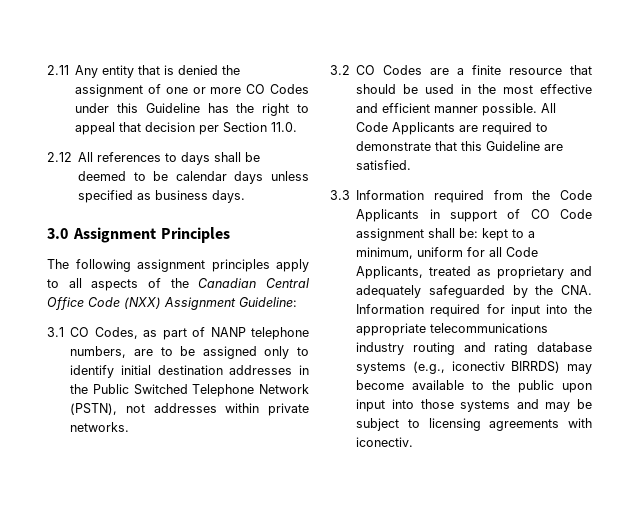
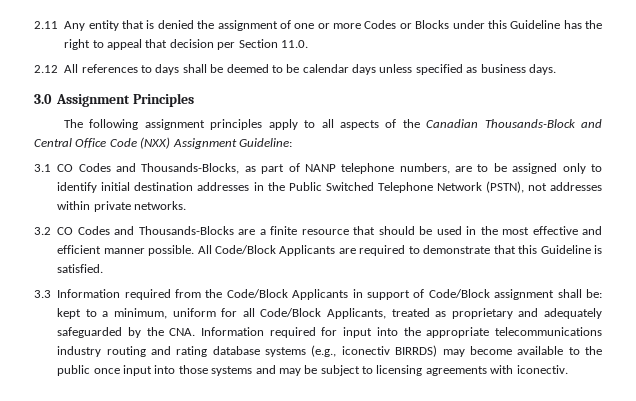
- 2.11 Any entity that is denied the assignment of one or more CO Codes under this Guideline has the right to appeal that decision per Section 11.0.
+ 2.11 Any entity that is denied the assignment of one or more Codes or Blocks under this Guideline has the right to appeal that decision per Section 11.0.
- The following assignment principles apply to all aspects of the Canadian Central Office Code (NXX) Assignment Guideline:
+ The following assignment principles apply to all aspects of the Canadian Thousands-Block and Central Office Code (NXX) Assignment Guideline:
- 3.1 CO Codes, as part of NANP telephone numbers, are to be assigned only to identify initial destination addresses in the Public Switched Telephone Network (PSTN), not addresses within private networks.
+ 3.1 CO Codes and Thousands-Blocks, as part of NANP telephone numbers, are to be assigned only to identify initial destination addresses in the Public Switched Telephone Network (PSTN), not addresses within private networks.
- 3.2 CO Codes are a finite resource that should be used in the most effective and efficient manner possible.
+ 3.2 CO Codes and Thousands-Blocks are a finite resource that should be used in the most effective and efficient manner possible.
- All Code Applicants are required to demonstrate that this Guideline are satisfied.
+ All Code/Block Applicants are required to demonstrate that this Guideline is satisfied.
- 3.3 Information required from the Code Applicants in support of CO Code assignment shall be:
+ 3.3 Information required from the Code/Block Applicants in support of Code/Block assignment shall be:
- kept to a minimum, uniform for all Code Applicants, treated as proprietary and adequately safeguarded by the CNA. Information required for input into the appropriate telecommunications industry routing and rating database systems (e.g., iconectiv BIRRDS) may become available to the public upon input into those systems and may be subject to licensing agreements with iconectiv.
+ kept to a minimum, uniform for all Code/Block Applicants, treated as proprietary and adequately safeguarded by the CNA. Information required for input into the appropriate telecommunications industry routing and rating database systems (e.g., iconectiv BIRRDS) may become available to the public once input into those systems and may be subject to licensing agreements with iconectiv.

